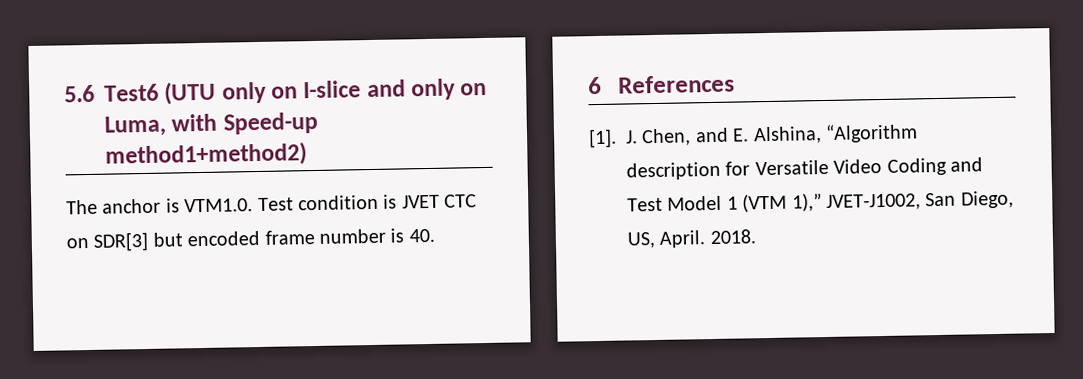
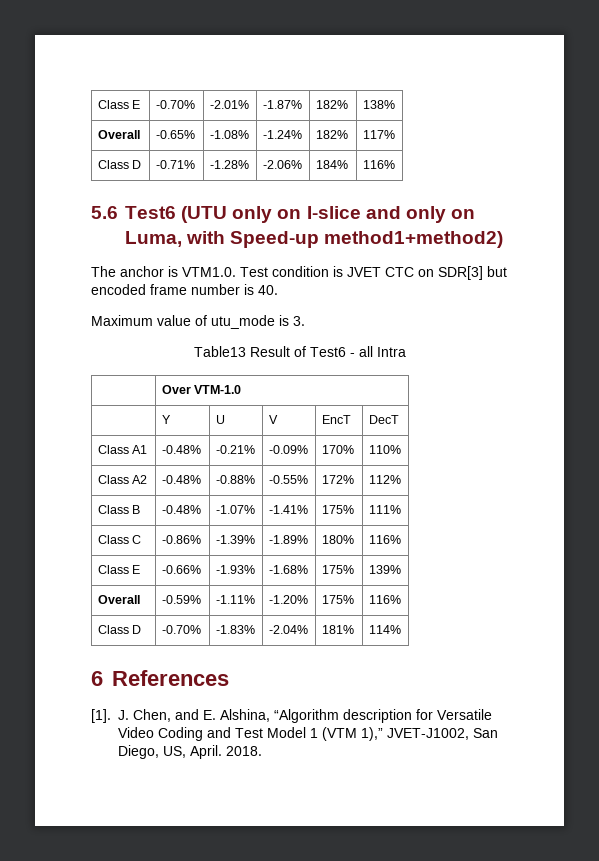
+ Class E | -0.70% | -2.01% | -1.87% | 182% | 138%
+ Overall | -0.65% | -1.08% | -1.24% | 182% | 117%
+ Class D | -0.71% | -1.28% | -2.06% | 184% | 116%
+ Maximum value of utu_mode is 3.
+ Table13 Result of Test6 - all Intra
+ | Over VTM-1.0
+ | Y | U | V | EncT | DecT
+ Class A1 | -0.48% | -0.21% | -0.09% | 170% | 110%
+ Class A2 | -0.48% | -0.88% | -0.55% | 172% | 112%
+ Class B | -0.48% | -1.07% | -1.41% | 175% | 111%
+ Class C | -0.86% | -1.39% | -1.89% | 180% | 116%
+ Class E | -0.66% | -1.93% | -1.68% | 175% | 139%
+ Overall | -0.59% | -1.11% | -1.20% | 175% | 116%
+ Class D | -0.70% | -1.83% | -2.04% | 181% | 114%

